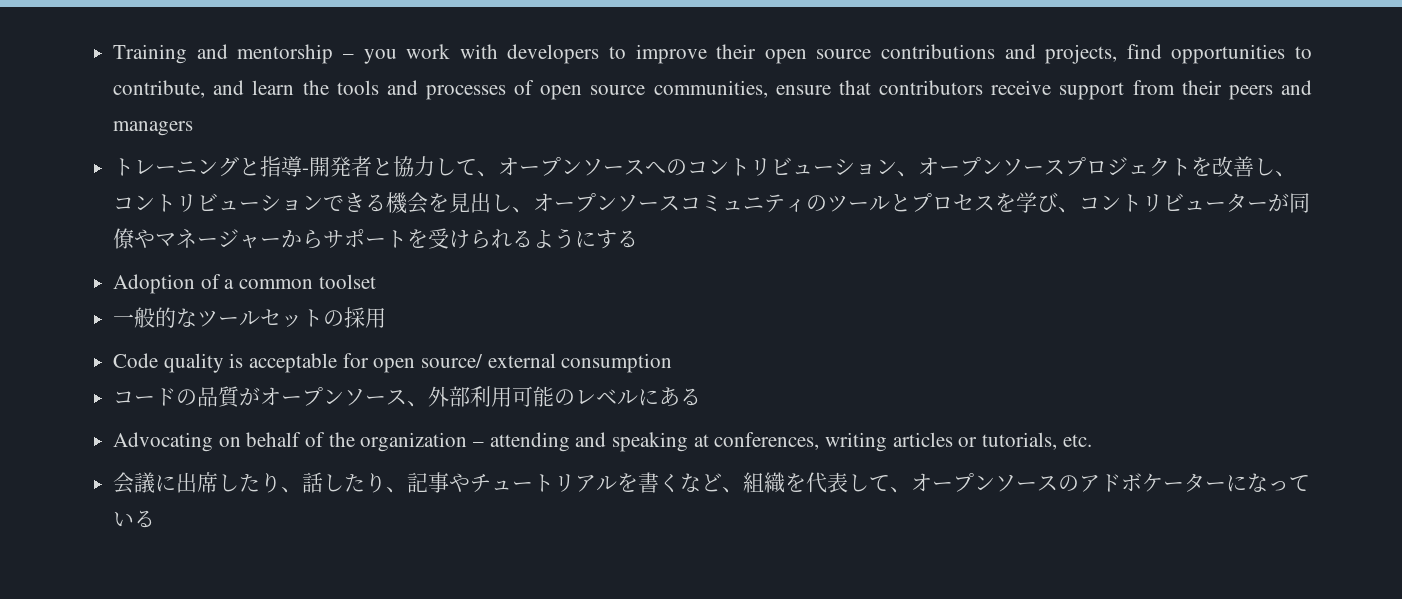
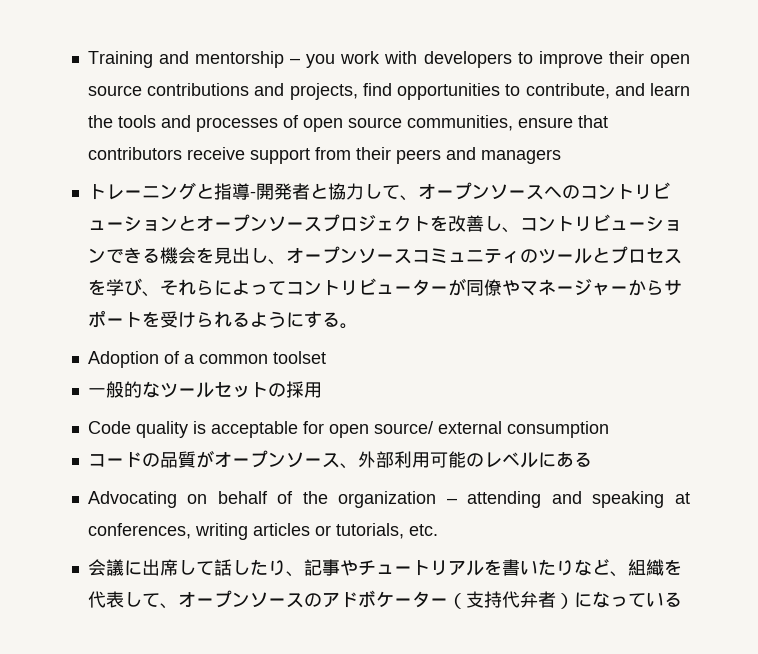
- トレーニングと指導-開発者と協力して、オープンソースへのコントリビューション、オープンソースプロジェクトを改善し、コントリビューションできる機会を見出し、オープンソースコミュニティのツールとプロセスを学び、コントリビューターが同僚やマネージャーからサポートを受けられるようにする
+ トレーニングと指導-開発者と協力して、オープンソースへのコントリビューションとオープンソースプロジェクトを改善し、コントリビューションできる機会を見出し、オープンソースコミュニティのツールとプロセスを学び、それらによってコントリビューターが同僚やマネージャーからサポートを受けられるようにする。
- 会議に出席したり、話したり、記事やチュートリアルを書くなど、組織を代表して、オープンソースのアドボケーターになっている
+ 会議に出席して話したり、記事やチュートリアルを書いたりなど、組織を代表して、オープンソースのアドボケーター（支持代弁者）になっている

